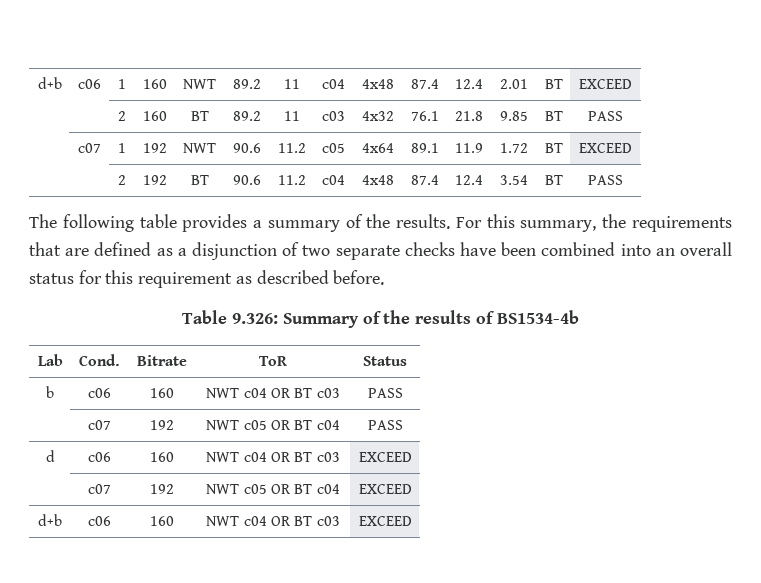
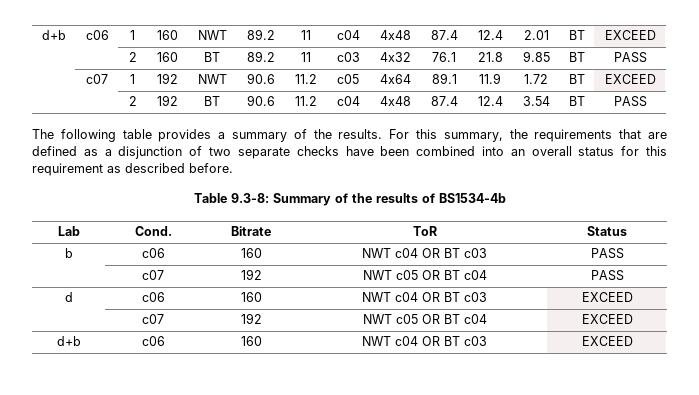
- Table 9.326: Summary of the results of BS1534-4b
+ Table 9.3-8: Summary of the results of BS1534-4b

